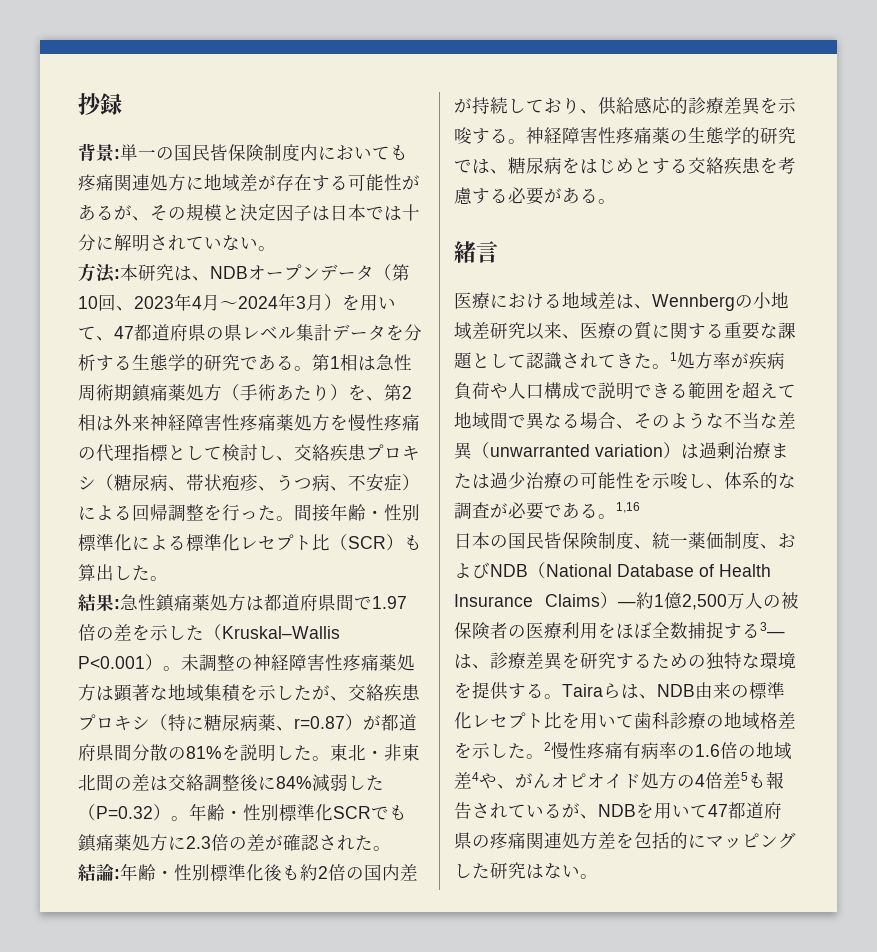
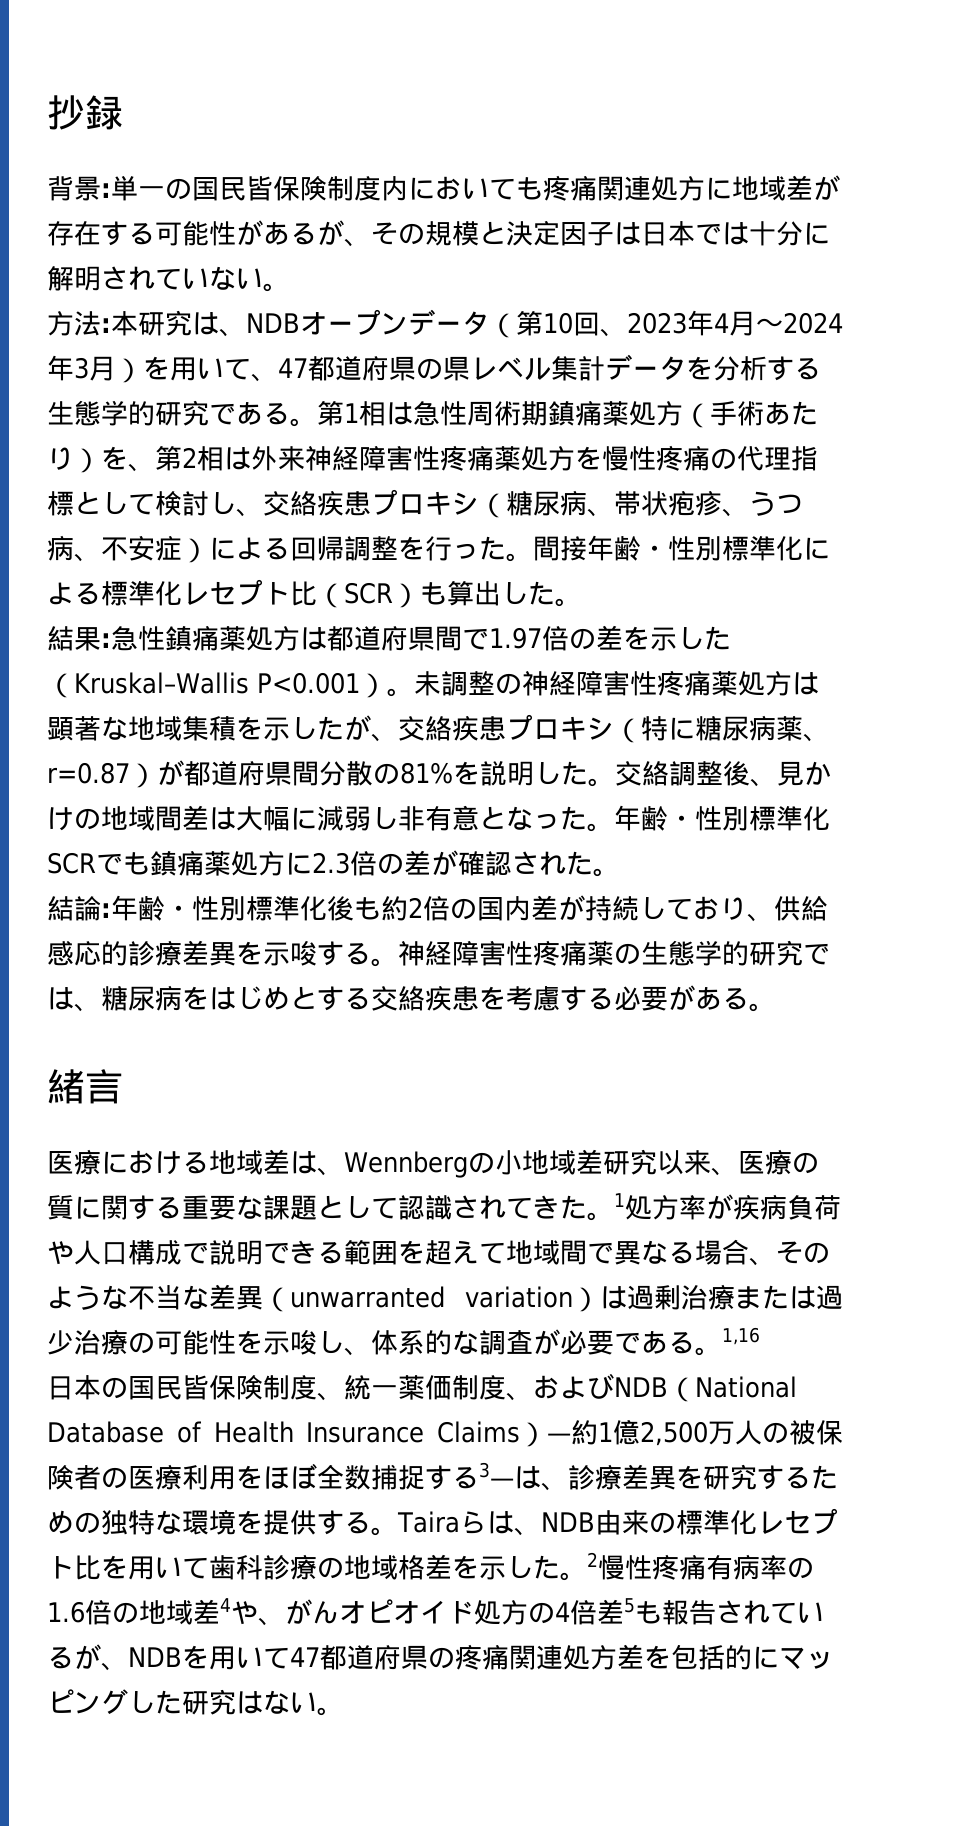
- 東北・非東北間の差は交絡調整後に84%減弱した（P=0.32）。
+ 交絡調整後、見かけの地域間差は大幅に減弱し非有意となった。

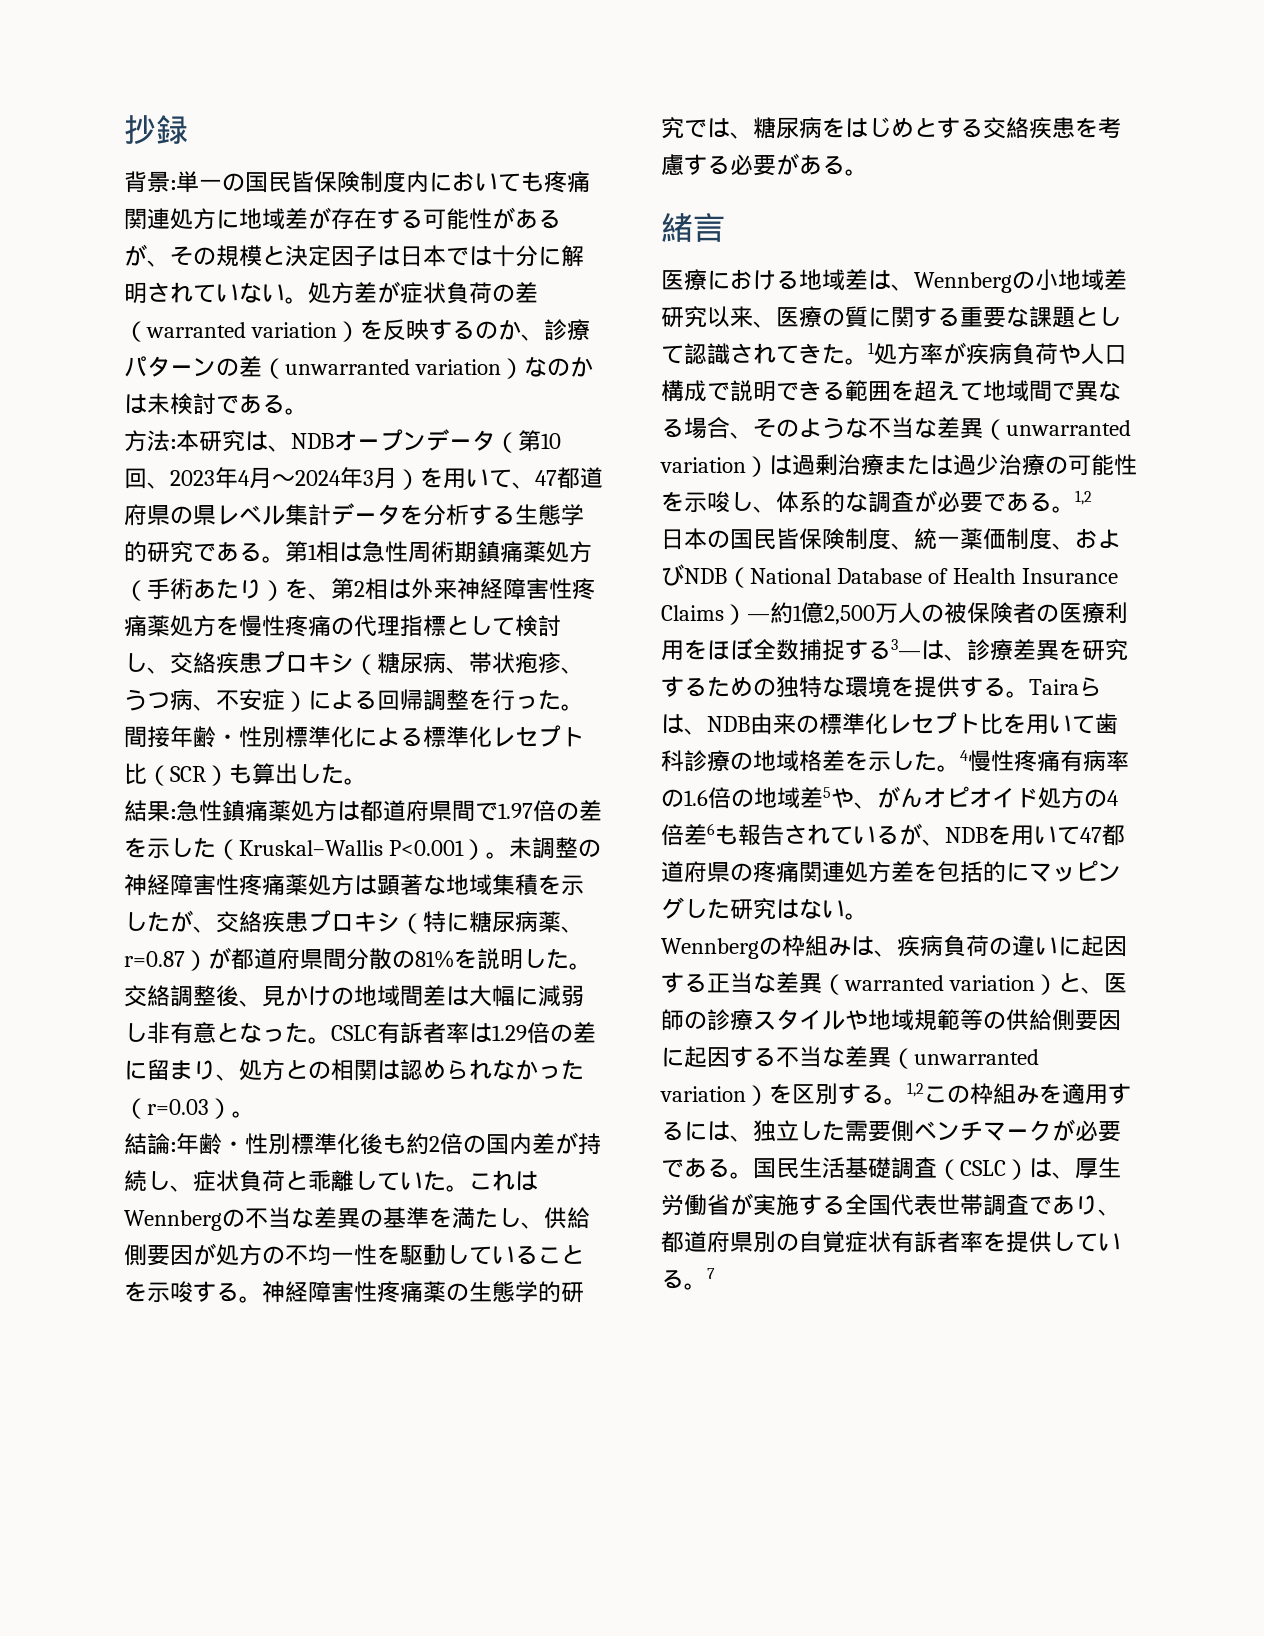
+ 処方差が症状負荷の差（warranted variation）を反映するのか、診療パターンの差（unwarranted variation）なのかは未検討である。
- 年齢・性別標準化SCRでも鎮痛薬処方に2.3倍の差が確認された。
+ CSLC有訴者率は1.29倍の差に留まり、処方との相関は認められなかった（r=0.03）。
- 結論:年齢・性別標準化後も約2倍の国内差が持続しており、供給感応的診療差異を示唆する。
+ 結論:年齢・性別標準化後も約2倍の国内差が持続し、症状負荷と乖離していた。これはWennbergの不当な差異の基準を満たし、供給側要因が処方の不均一性を駆動していることを示唆する。
- 1処方率が疾病負荷や人口構成で説明できる範囲を超えて地域間で異なる場合、そのような不当な差異（unwarranted variation）は過剰治療または過少治療の可能性を示唆し、体系的な調査が必要である。1,16
+ 1処方率が疾病負荷や人口構成で説明できる範囲を超えて地域間で異なる場合、そのような不当な差異（unwarranted variation）は過剰治療または過少治療の可能性を示唆し、体系的な調査が必要である。1,2
- 2慢性疼痛有病率の1.6倍の地域差4や、がんオピオイド処方の4倍差5も報告されているが、NDBを用いて47都道府県の疼痛関連処方差を包括的にマッピングした研究はない。
+ 4慢性疼痛有病率の1.6倍の地域差5や、がんオピオイド処方の4倍差6も報告されているが、NDBを用いて47都道府県の疼痛関連処方差を包括的にマッピングした研究はない。
+ Wennbergの枠組みは、疾病負荷の違いに起因する正当な差異（warranted variation）と、医師の診療スタイルや地域規範等の供給側要因に起因する不当な差異（unwarranted variation）を区別する。1,2この枠組みを適用するには、独立した需要側ベンチマークが必要である。国民生活基礎調査（CSLC）は、厚生労働省が実施する全国代表世帯調査であり、都道府県別の自覚症状有訴者率を提供している。7

